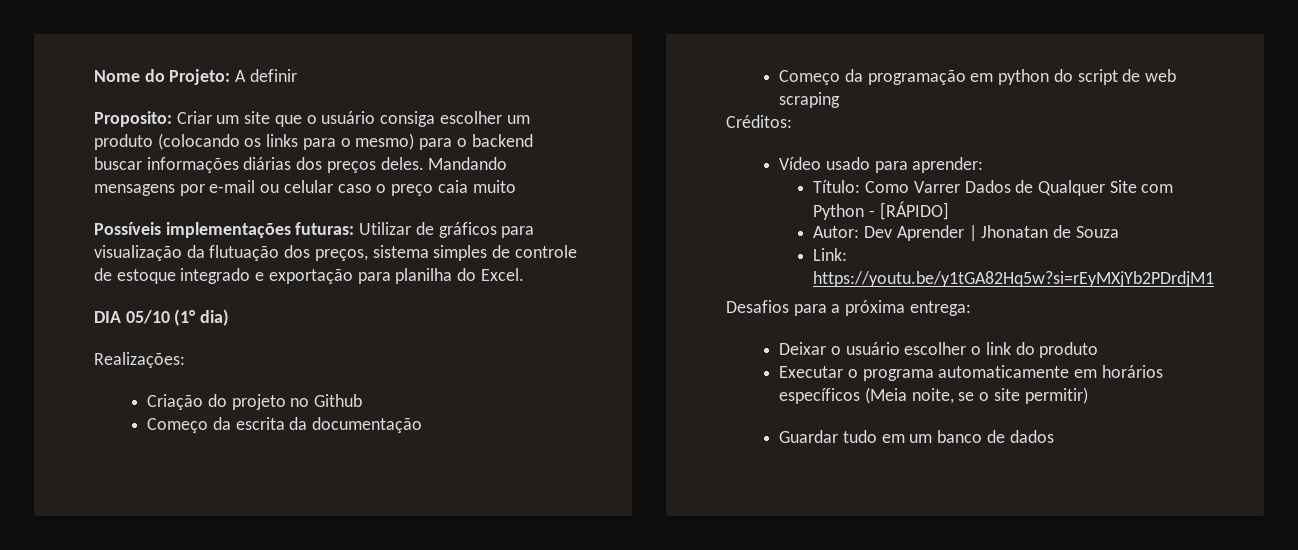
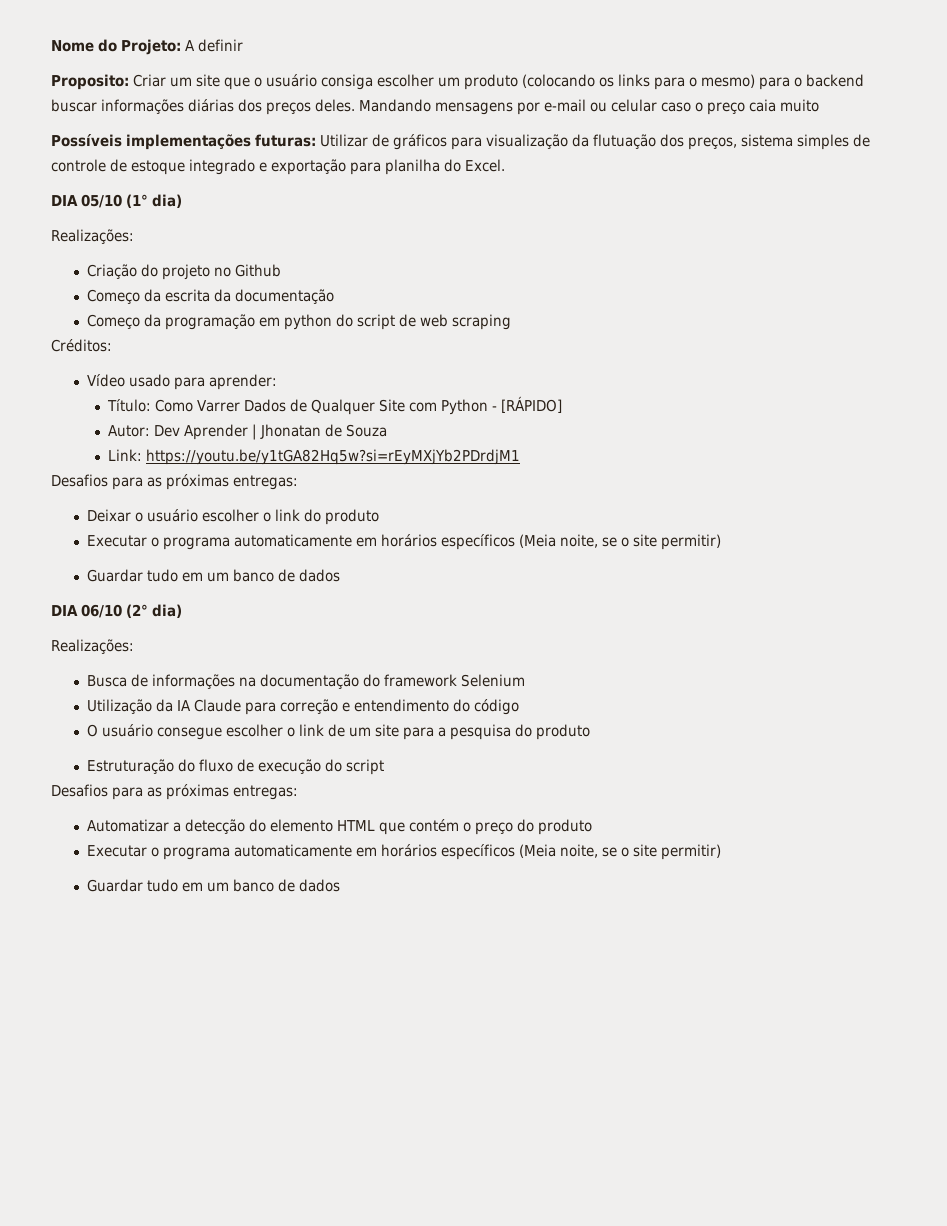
  Link: https://youtu.be/y1tGA82Hq5w?si=rEyMXjYb2PDrdjM1
- Desafios para a próxima entrega:
+ Desafios para as próximas entregas:
+ DIA 06/10 (2° dia)
+ Realizações:
+ Busca de informações na documentação do framework Selenium
+ Utilização da IA Claude para correção e entendimento do código
+ O usuário consegue escolher o link de um site para a pesquisa do produto
+ Estruturação do fluxo de execução do script
+ Desafios para as próximas entregas:
+ Automatizar a detecção do elemento HTML que contém o preço do produto
+ Executar o programa automaticamente em horários específicos (Meia noite, se o site permitir)
+ Guardar tudo em um banco de dados

